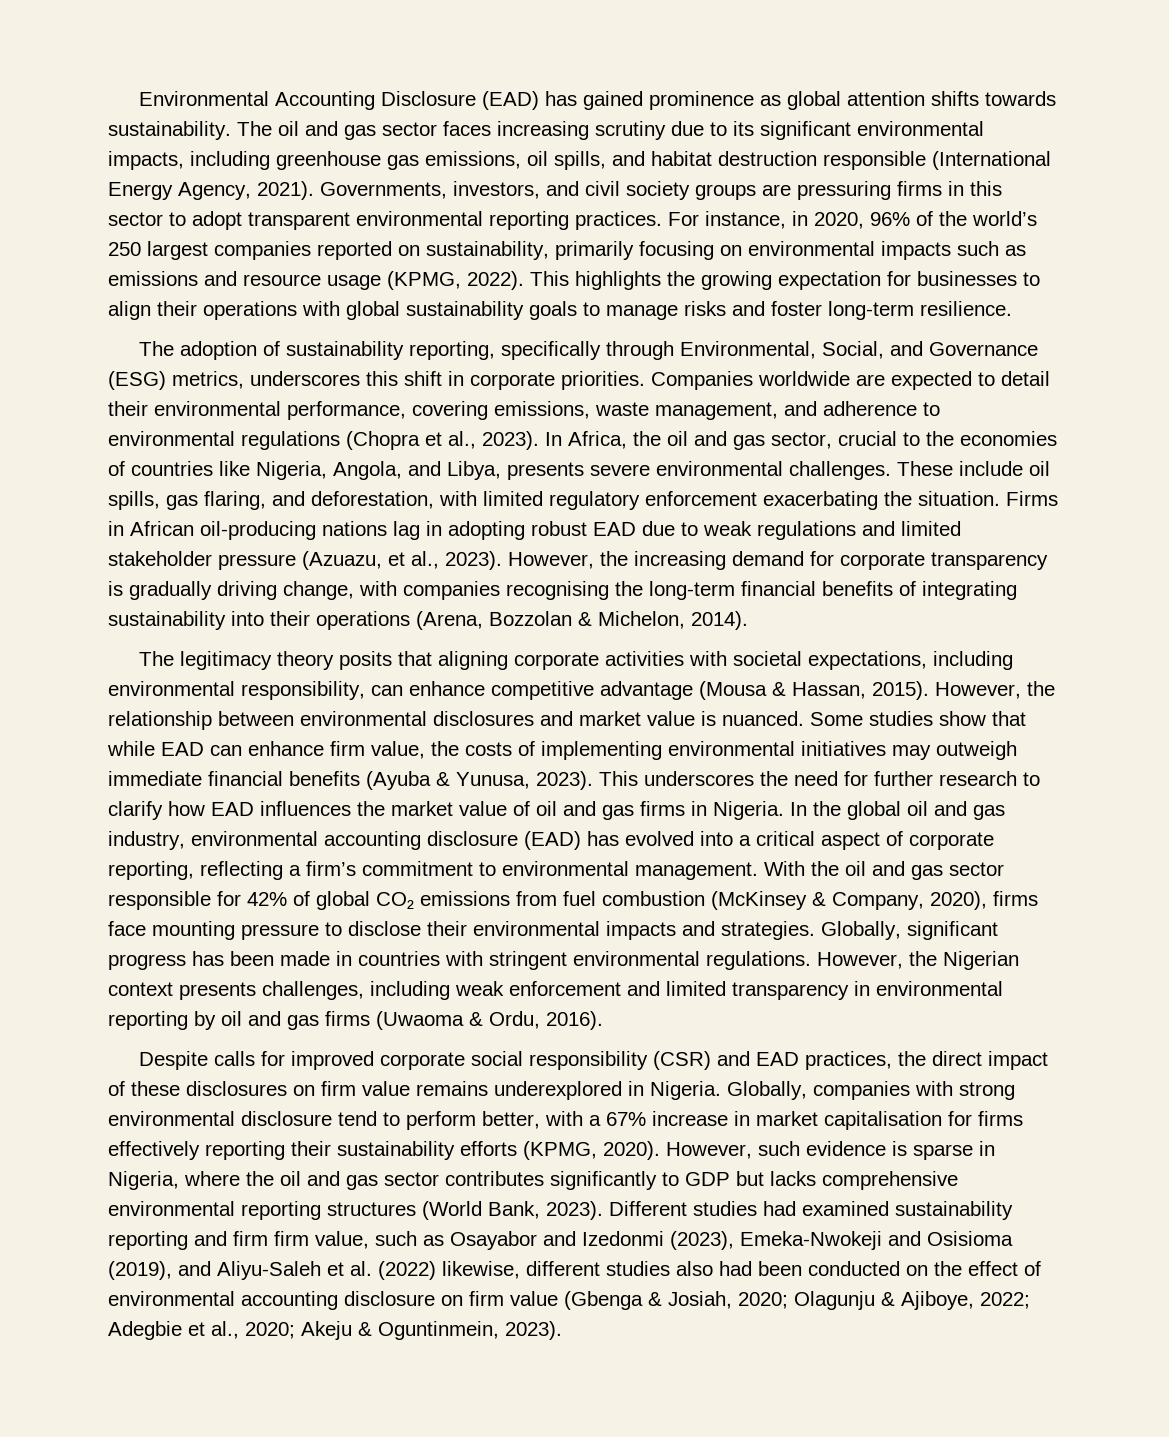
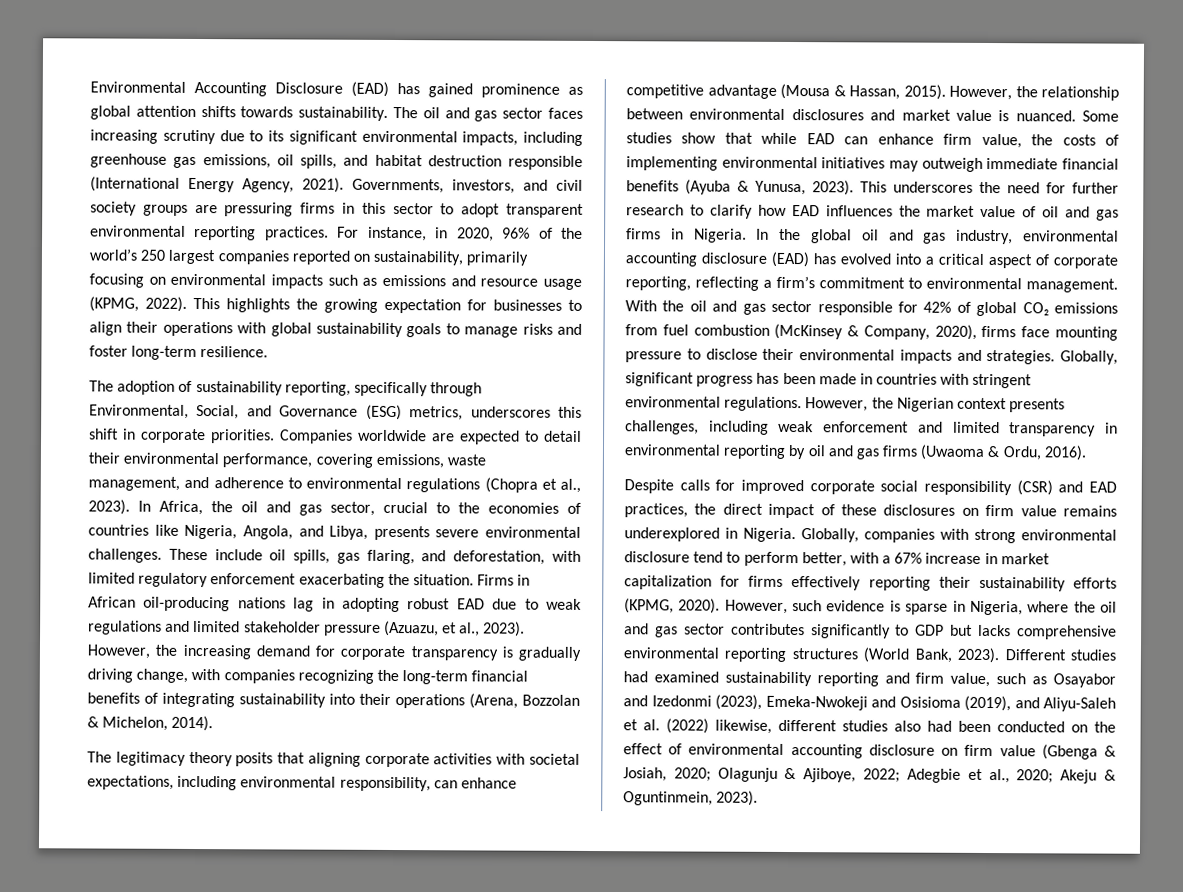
- However, the increasing demand for corporate transparency is gradually driving change, with companies recognising the long-term financial benefits of integrating sustainability into their operations (Arena, Bozzolan & Michelon, 2014).
+ However, the increasing demand for corporate transparency is gradually driving change, with companies recognizing the long-term financial benefits of integrating sustainability into their operations (Arena, Bozzolan & Michelon, 2014).
- Globally, companies with strong environmental disclosure tend to perform better, with a 67% increase in market capitalisation for firms effectively reporting their sustainability efforts (KPMG, 2020).
+ Globally, companies with strong environmental disclosure tend to perform better, with a 67% increase in market capitalization for firms effectively reporting their sustainability efforts (KPMG, 2020).
- Different studies had examined sustainability reporting and firm firm value, such as Osayabor and Izedonmi (2023), Emeka-Nwokeji and Osisioma (2019), and Aliyu-Saleh et al. (2022) likewise, different studies also had been conducted on the effect of environmental accounting disclosure on firm value (Gbenga & Josiah, 2020; Olagunju & Ajiboye, 2022; Adegbie et al., 2020; Akeju & Oguntinmein, 2023).
+ Different studies had examined sustainability reporting and firm value, such as Osayabor and Izedonmi (2023), Emeka-Nwokeji and Osisioma (2019), and Aliyu-Saleh et al. (2022) likewise, different studies also had been conducted on the effect of environmental accounting disclosure on firm value (Gbenga & Josiah, 2020; Olagunju & Ajiboye, 2022; Adegbie et al., 2020; Akeju & Oguntinmein, 2023).

